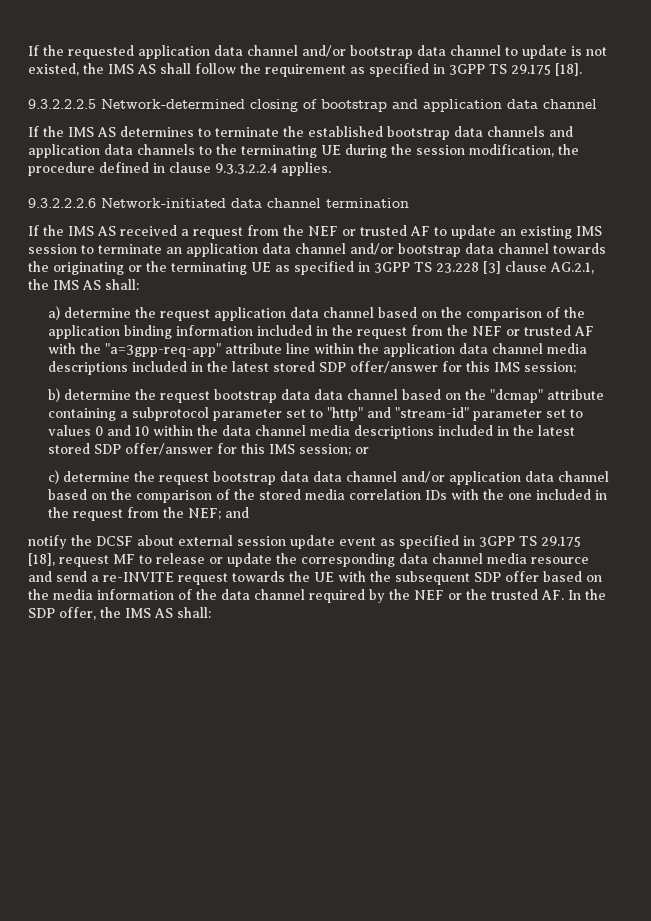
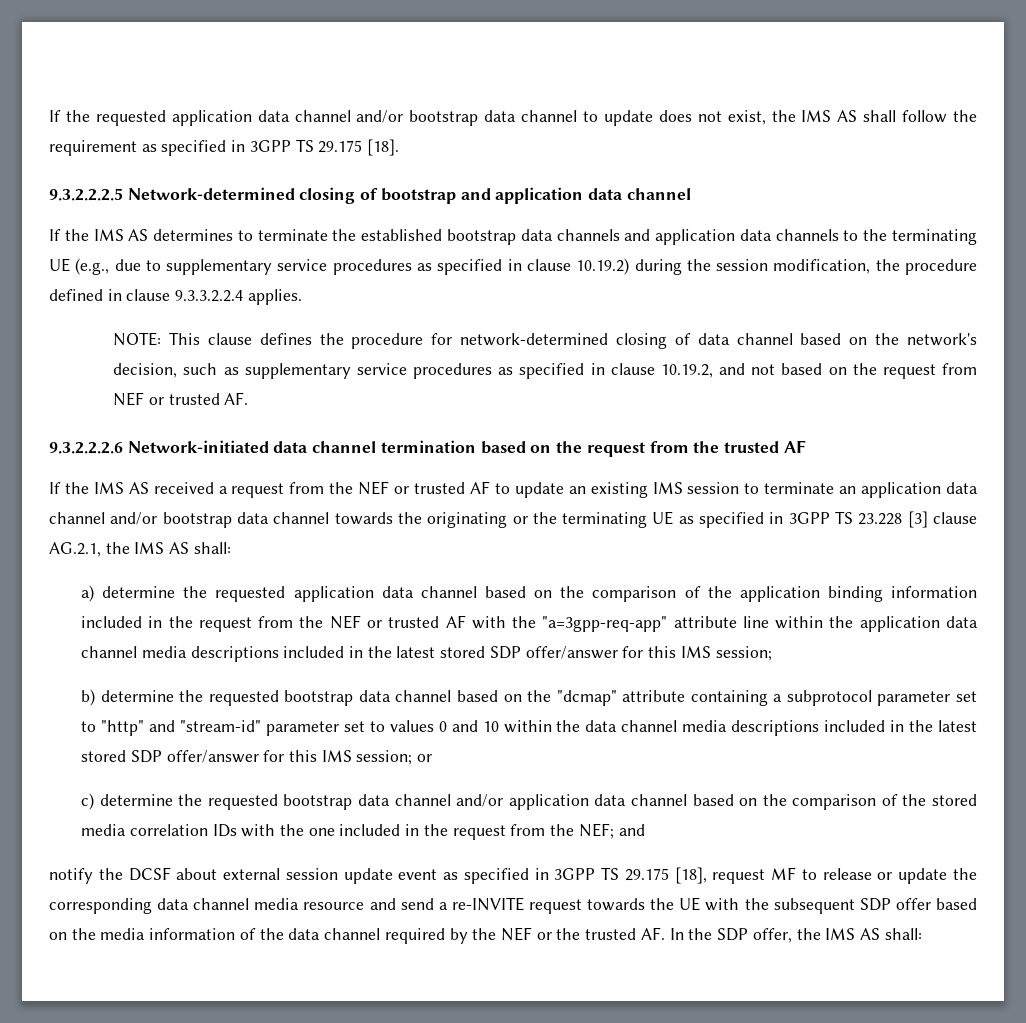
- If the requested application data channel and/or bootstrap data channel to update is not existed, the IMS AS shall follow the requirement as specified in 3GPP TS 29.175 [18].
+ If the requested application data channel and/or bootstrap data channel to update does not exist, the IMS AS shall follow the requirement as specified in 3GPP TS 29.175 [18].
- If the IMS AS determines to terminate the established bootstrap data channels and application data channels to the terminating UE during the session modification, the procedure defined in clause 9.3.3.2.2.4 applies.
+ If the IMS AS determines to terminate the established bootstrap data channels and application data channels to the terminating UE (e.g., due to supplementary service procedures as specified in clause 10.19.2) during the session modification, the procedure defined in clause 9.3.3.2.2.4 applies.
+ NOTE: This clause defines the procedure for network-determined closing of data channel based on the network's decision, such as supplementary service procedures as specified in clause 10.19.2, and not based on the request from NEF or trusted AF.
- 9.3.2.2.2.6 Network-initiated data channel termination
+ 9.3.2.2.2.6 Network-initiated data channel termination based on the request from the trusted AF
- a) determine the request application data channel based on the comparison of the application binding information included in the request from the NEF or trusted AF with the "a=3gpp-req-app" attribute line within the application data channel media descriptions included in the latest stored SDP offer/answer for this IMS session;
+ a) determine the requested application data channel based on the comparison of the application binding information included in the request from the NEF or trusted AF with the "a=3gpp-req-app" attribute line within the application data channel media descriptions included in the latest stored SDP offer/answer for this IMS session;
- b) determine the request bootstrap data data channel based on the "dcmap" attribute containing a subprotocol parameter set to "http" and "stream-id" parameter set to values 0 and 10 within the data channel media descriptions included in the latest stored SDP offer/answer for this IMS session; or
+ b) determine the requested bootstrap data channel based on the "dcmap" attribute containing a subprotocol parameter set to "http" and "stream-id" parameter set to values 0 and 10 within the data channel media descriptions included in the latest stored SDP offer/answer for this IMS session; or
- c) determine the request bootstrap data data channel and/or application data channel based on the comparison of the stored media correlation IDs with the one included in the request from the NEF; and
+ c) determine the requested bootstrap data channel and/or application data channel based on the comparison of the stored media correlation IDs with the one included in the request from the NEF; and

